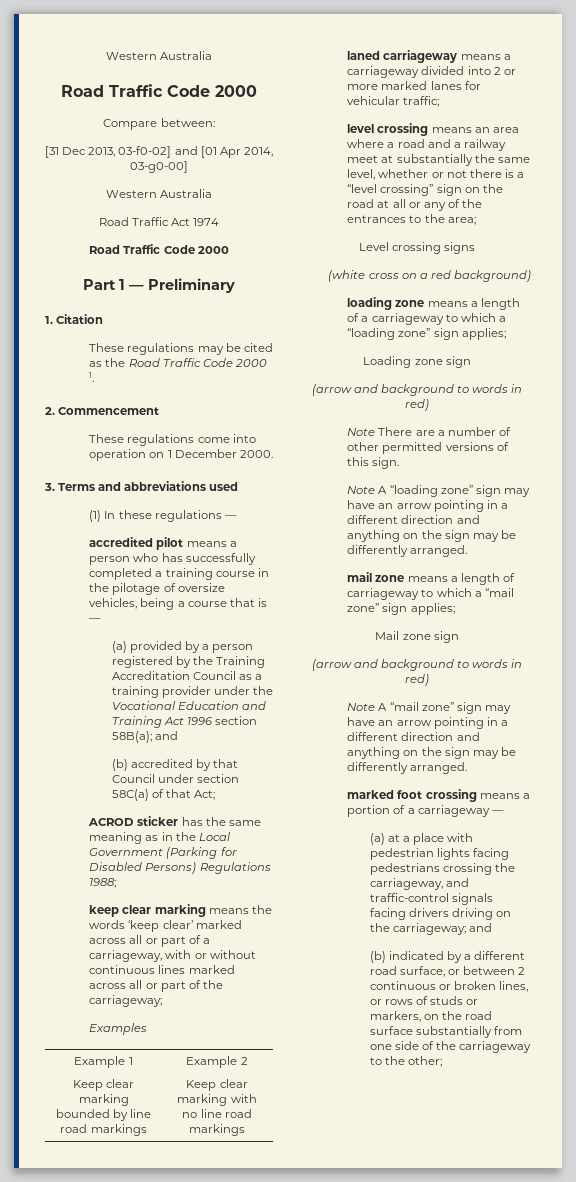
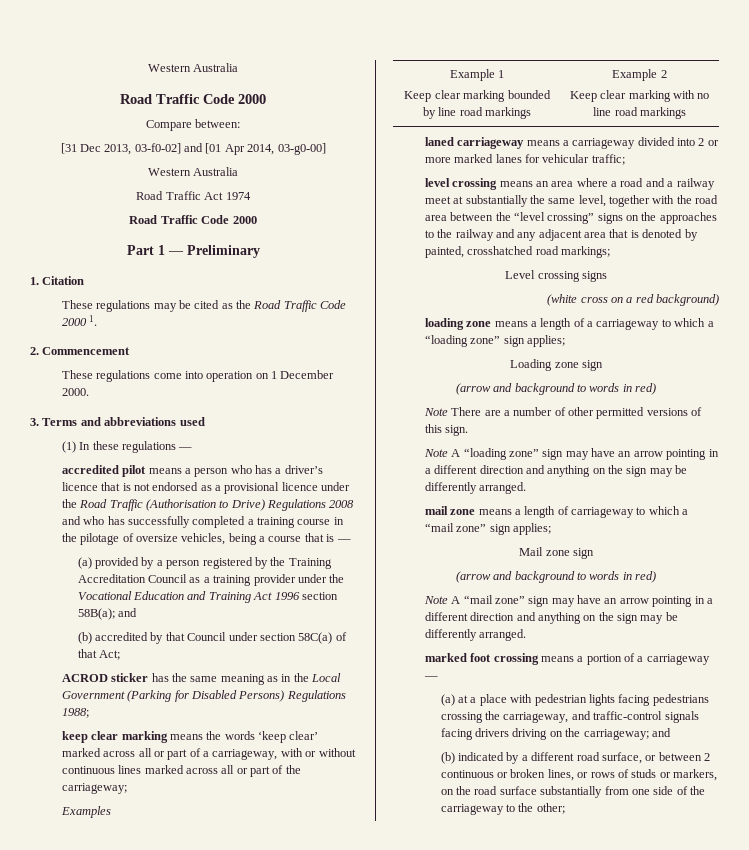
- accredited pilot means a person who has successfully completed a training course in the pilotage of oversize vehicles, being a course that is —
+ accredited pilot means a person who has a driver’s licence that is not endorsed as a provisional licence under the Road Traffic (Authorisation to Drive) Regulations 2008 and who has successfully completed a training course in the pilotage of oversize vehicles, being a course that is —
- level crossing means an area where a road and a railway meet at substantially the same level, whether or not there is a “level crossing” sign on the road at all or any of the entrances to the area;
+ level crossing means an area where a road and a railway meet at substantially the same level, together with the road area between the “level crossing” signs on the approaches to the railway and any adjacent area that is denoted by painted, crosshatched road markings;

